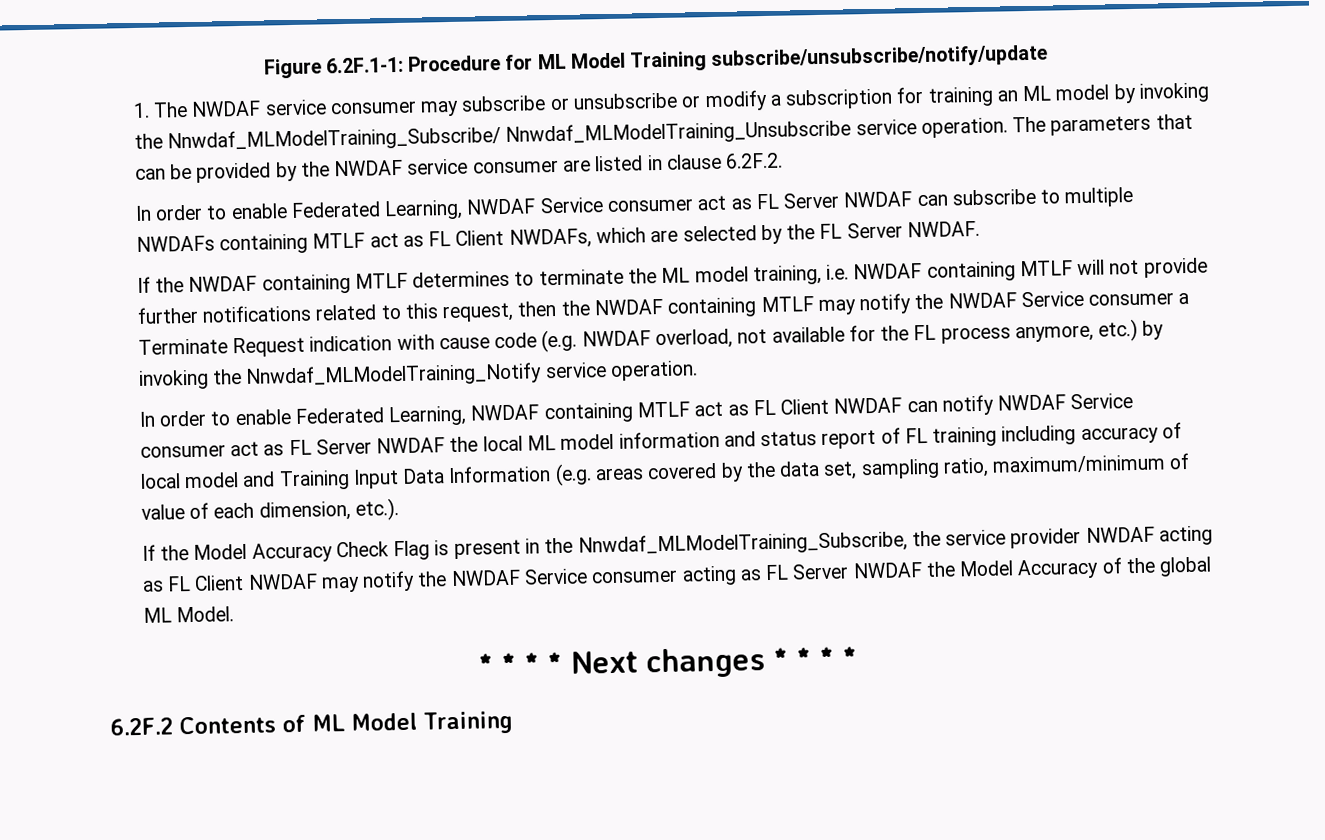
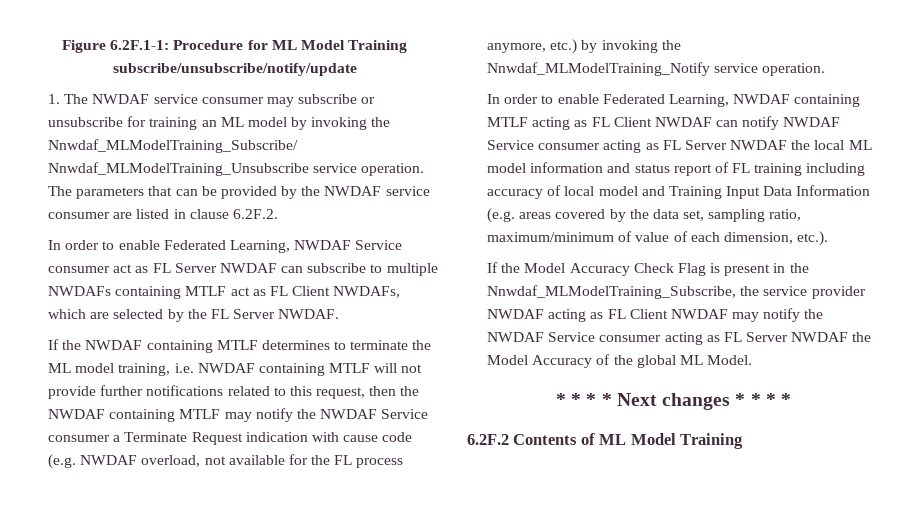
- 1. The NWDAF service consumer may subscribe or unsubscribe or modify a subscription for training an ML model by invoking the Nnwdaf_MLModelTraining_Subscribe/ Nnwdaf_MLModelTraining_Unsubscribe service operation.
+ 1. The NWDAF service consumer may subscribe or unsubscribe for training an ML model by invoking the Nnwdaf_MLModelTraining_Subscribe/ Nnwdaf_MLModelTraining_Unsubscribe service operation.
- In order to enable Federated Learning, NWDAF containing MTLF act as FL Client NWDAF can notify NWDAF Service consumer act as FL Server NWDAF the local ML model information and status report of FL training including accuracy of local model and Training Input Data Information (e.g. areas covered by the data set, sampling ratio, maximum/minimum of value of each dimension, etc.).
+ In order to enable Federated Learning, NWDAF containing MTLF acting as FL Client NWDAF can notify NWDAF Service consumer acting as FL Server NWDAF the local ML model information and status report of FL training including accuracy of local model and Training Input Data Information (e.g. areas covered by the data set, sampling ratio, maximum/minimum of value of each dimension, etc.).

